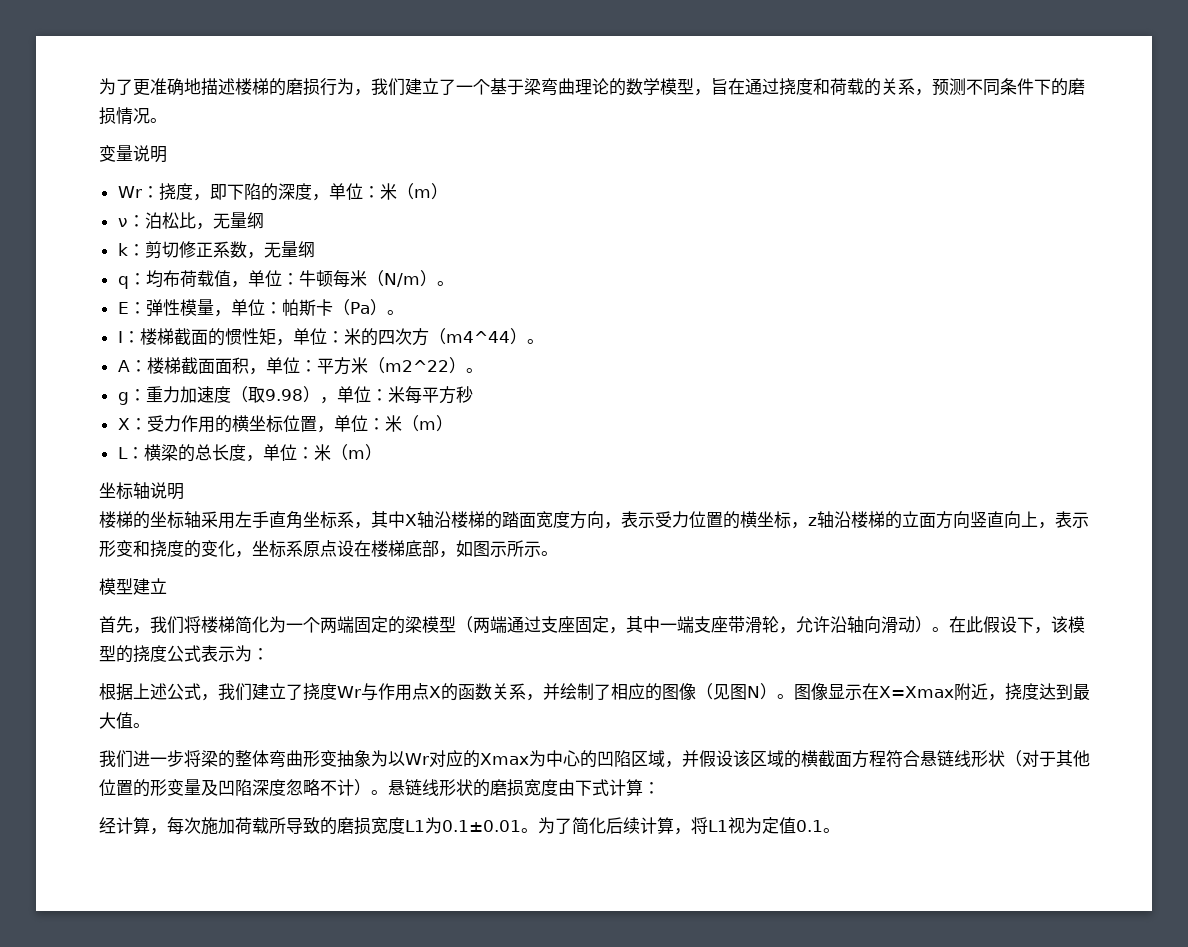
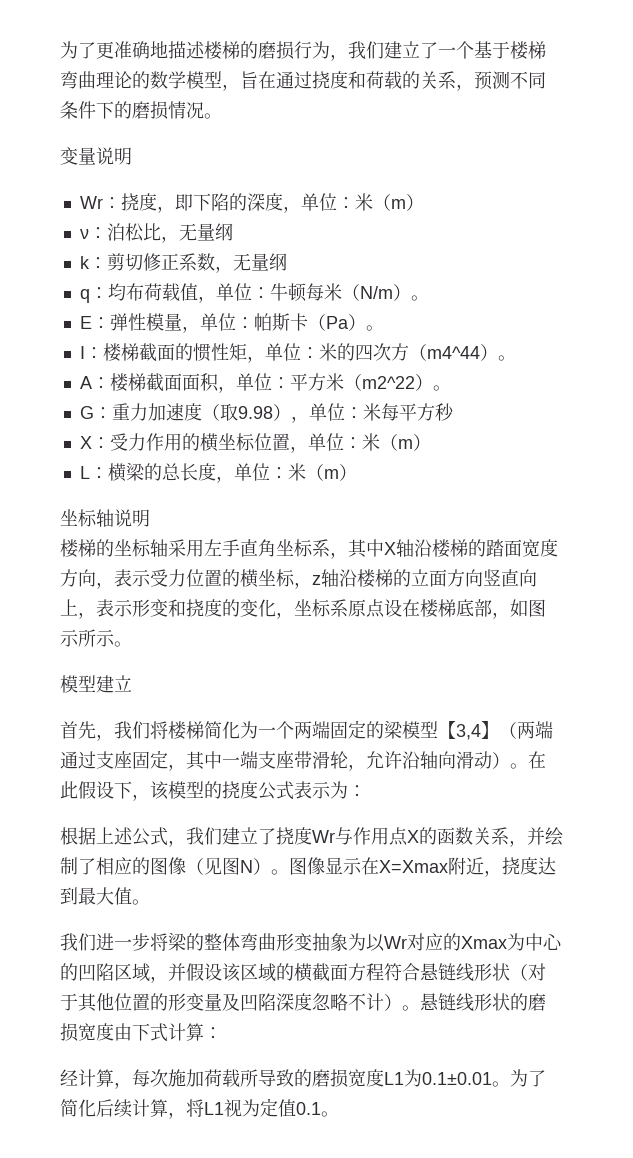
- 为了更准确地描述楼梯的磨损行为，我们建立了一个基于梁弯曲理论的数学模型，旨在通过挠度和荷载的关系，预测不同条件下的磨损情况。
+ 为了更准确地描述楼梯的磨损行为，我们建立了一个基于楼梯弯曲理论的数学模型，旨在通过挠度和荷载的关系，预测不同条件下的磨损情况。
- g：重力加速度（取9.98），单位：米每平方秒
+ G：重力加速度（取9.98），单位：米每平方秒
- 首先，我们将楼梯简化为一个两端固定的梁模型（两端通过支座固定，其中一端支座带滑轮，允许沿轴向滑动）。
+ 首先，我们将楼梯简化为一个两端固定的梁模型【3,4】（两端通过支座固定，其中一端支座带滑轮，允许沿轴向滑动）。

